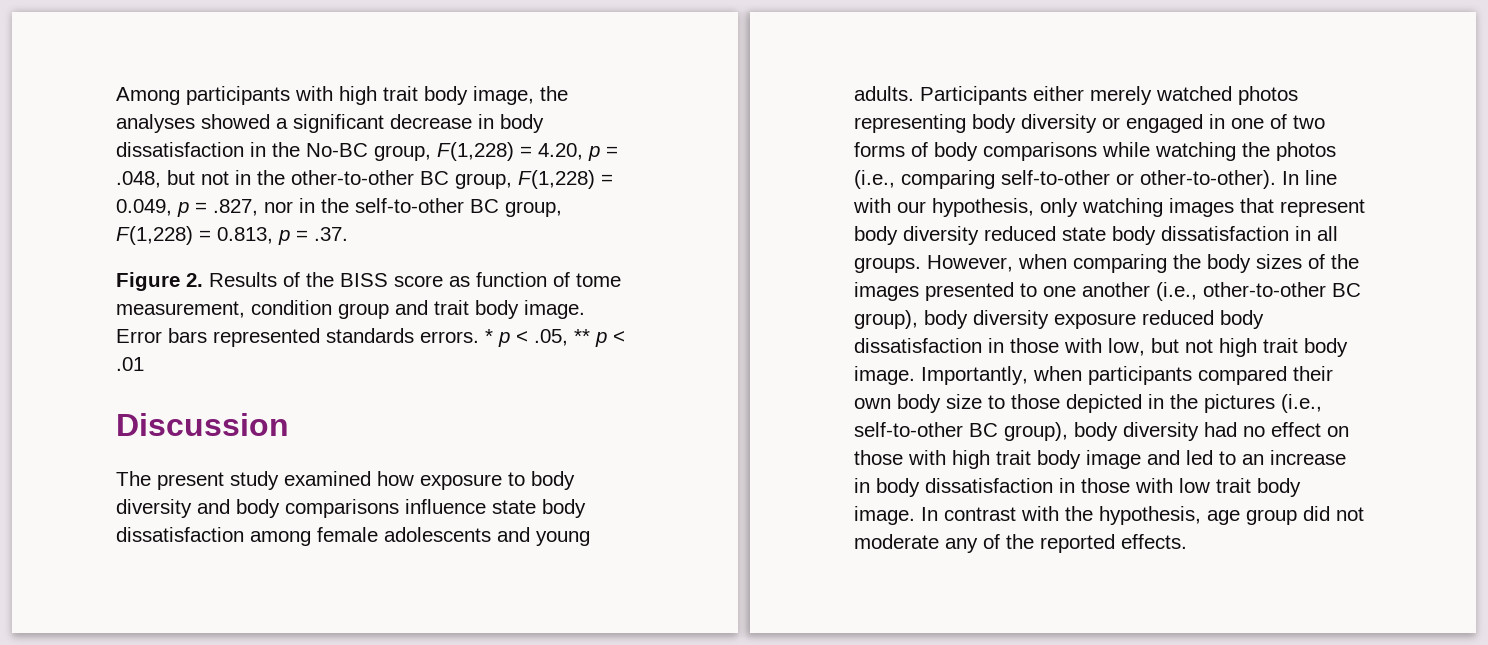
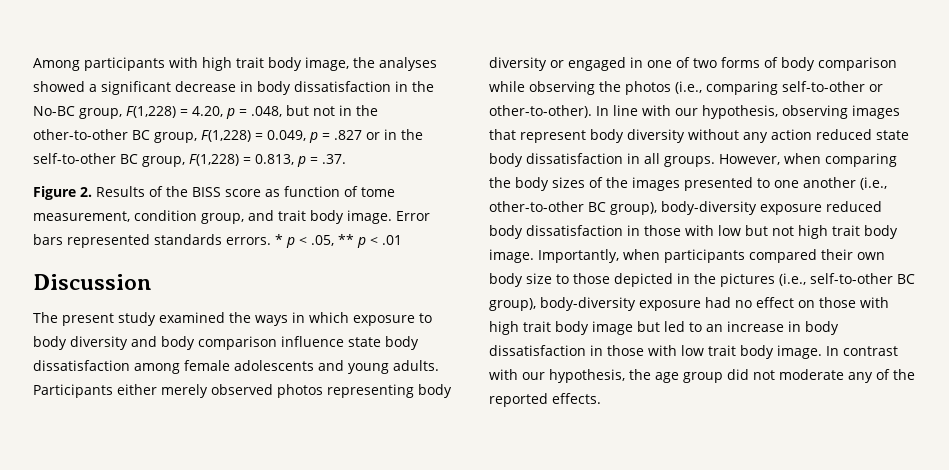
- Among participants with high trait body image, the analyses showed a significant decrease in body dissatisfaction in the No-BC group, F(1,228) = 4.20, p = .048, but not in the other-to-other BC group, F(1,228) = 0.049, p = .827, nor in the self-to-other BC group, F(1,228) = 0.813, p = .37.
+ Among participants with high trait body image, the analyses showed a significant decrease in body dissatisfaction in the No-BC group, F(1,228) = 4.20, p = .048, but not in the other-to-other BC group, F(1,228) = 0.049, p = .827 or in the self-to-other BC group, F(1,228) = 0.813, p = .37.
- Figure 2. Results of the BISS score as function of tome measurement, condition group and trait body image.
+ Figure 2. Results of the BISS score as function of tome measurement, condition group, and trait body image.
- The present study examined how exposure to body diversity and body comparisons influence state body dissatisfaction among female adolescents and young adults.
+ The present study examined the ways in which exposure to body diversity and body comparison influence state body dissatisfaction among female adolescents and young adults.
- Participants either merely watched photos representing body diversity or engaged in one of two forms of body comparisons while watching the photos (i.e., comparing self-to-other or other-to-other).
+ Participants either merely observed photos representing body diversity or engaged in one of two forms of body comparison while observing the photos (i.e., comparing self-to-other or other-to-other).
- In line with our hypothesis, only watching images that represent body diversity reduced state body dissatisfaction in all groups.
+ In line with our hypothesis, observing images that represent body diversity without any action reduced state body dissatisfaction in all groups.
- However, when comparing the body sizes of the images presented to one another (i.e., other-to-other BC group), body diversity exposure reduced body dissatisfaction in those with low, but not high trait body image.
+ However, when comparing the body sizes of the images presented to one another (i.e., other-to-other BC group), body-diversity exposure reduced body dissatisfaction in those with low but not high trait body image.
- Importantly, when participants compared their own body size to those depicted in the pictures (i.e., self-to-other BC group), body diversity had no effect on those with high trait body image and led to an increase in body dissatisfaction in those with low trait body image.
+ Importantly, when participants compared their own body size to those depicted in the pictures (i.e., self-to-other BC group), body-diversity exposure had no effect on those with high trait body image but led to an increase in body dissatisfaction in those with low trait body image.
- In contrast with the hypothesis, age group did not moderate any of the reported effects.
+ In contrast with our hypothesis, the age group did not moderate any of the reported effects.

